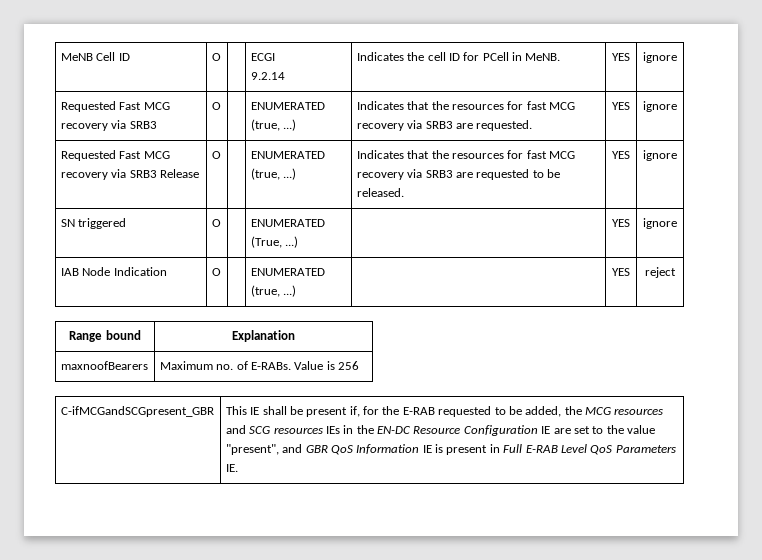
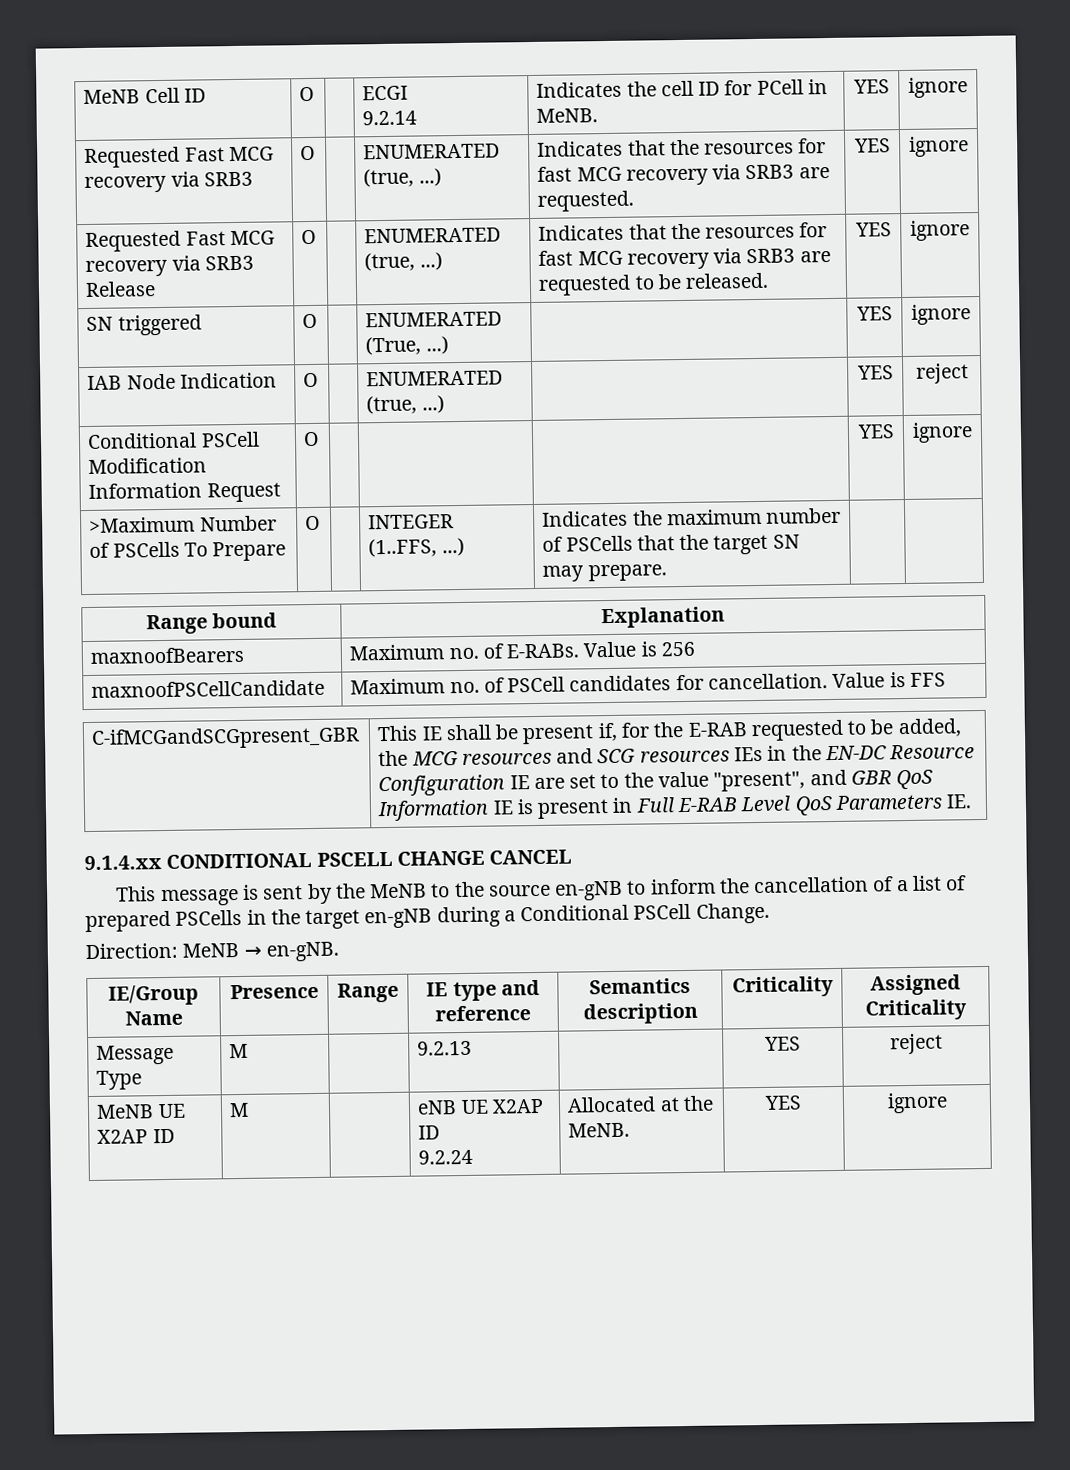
+ Conditional PSCell Modification Information Request | O | | | | YES | ignore
+ >Maximum Number of PSCells To Prepare | O | | INTEGER (1..FFS, ...) | Indicates the maximum number of PSCells that the target SN may prepare. | |
+ maxnoofPSCellCandidate | Maximum no. of PSCell candidates for cancellation. Value is FFS
+ 9.1.4.xx CONDITIONAL PSCELL CHANGE CANCEL
+ This message is sent by the MeNB to the source en-gNB to inform the cancellation of a list of prepared PSCells in the target en-gNB during a Conditional PSCell Change.
+ Direction: MeNB → en-gNB.
+ IE/Group Name | Presence | Range | IE type and reference | Semantics description | Criticality | Assigned Criticality
+ Message Type | M | | 9.2.13 | | YES | reject
+ MeNB UE X2AP ID | M | | eNB UE X2AP ID
+ 9.2.24 | Allocated at the MeNB. | YES | ignore

